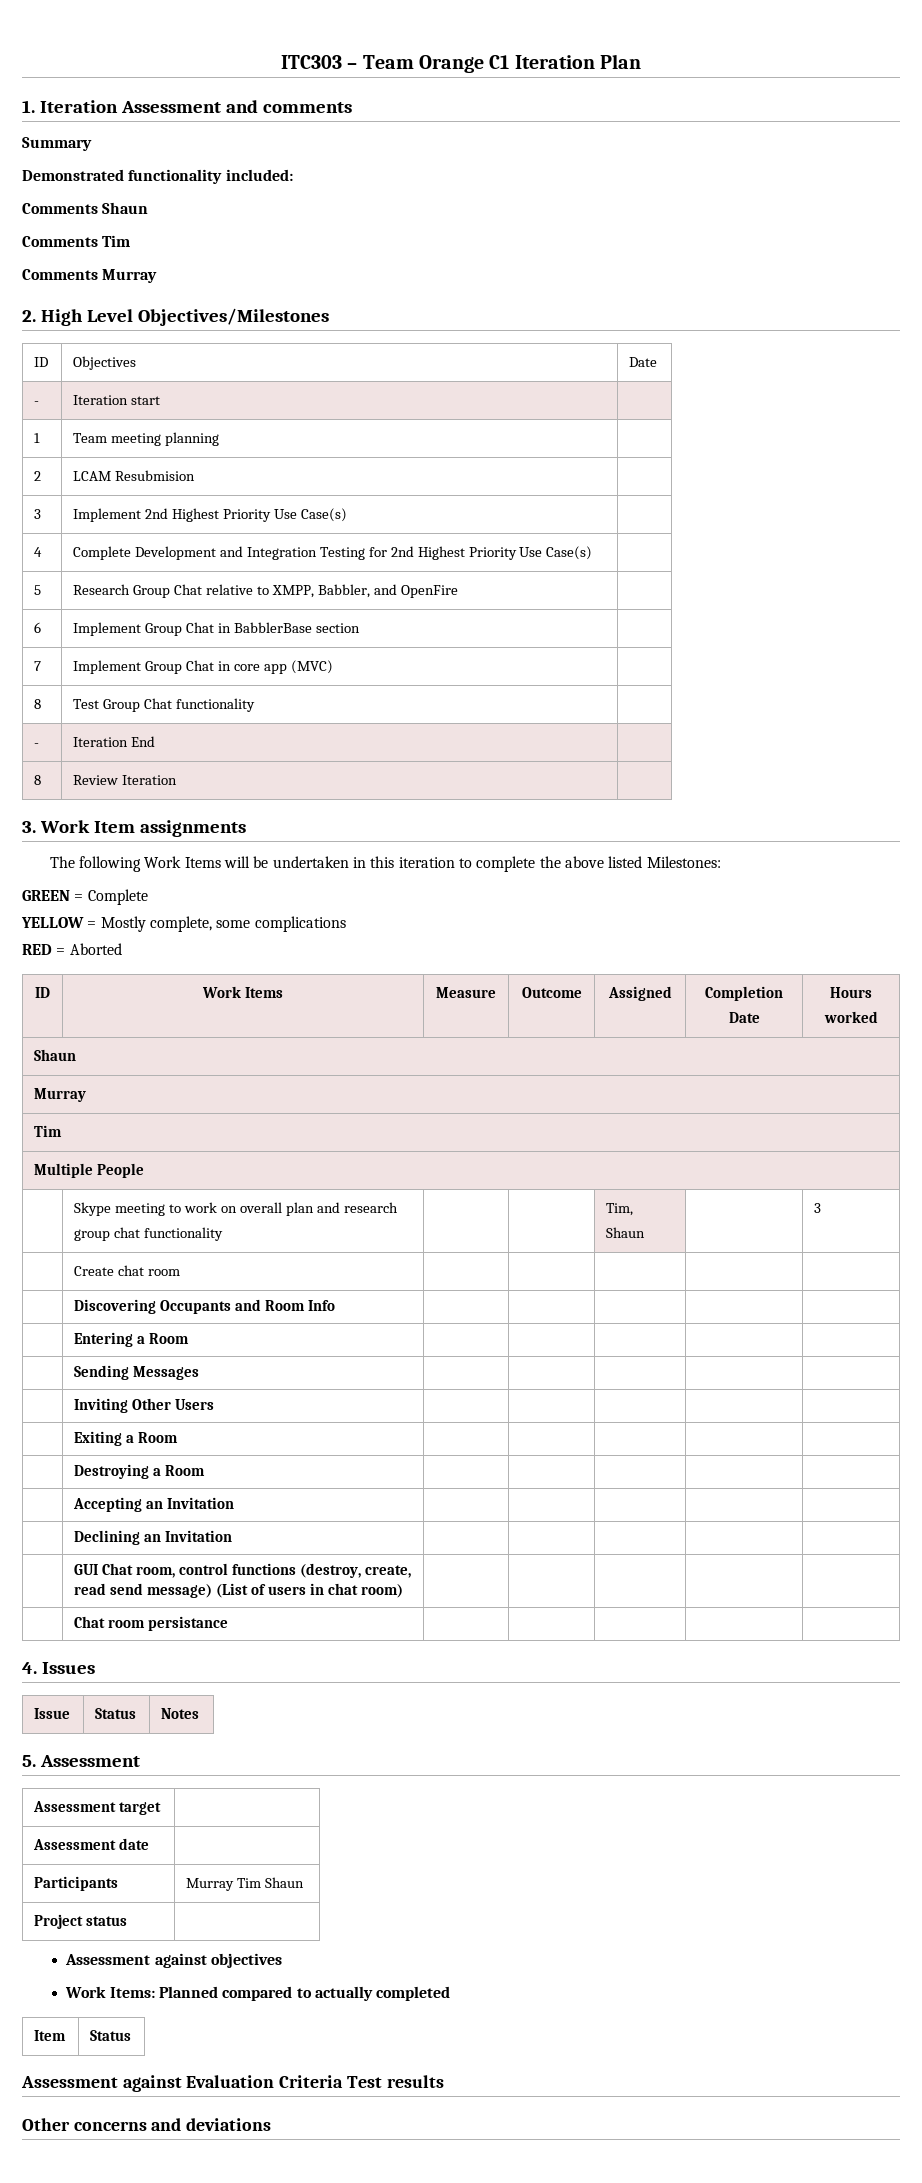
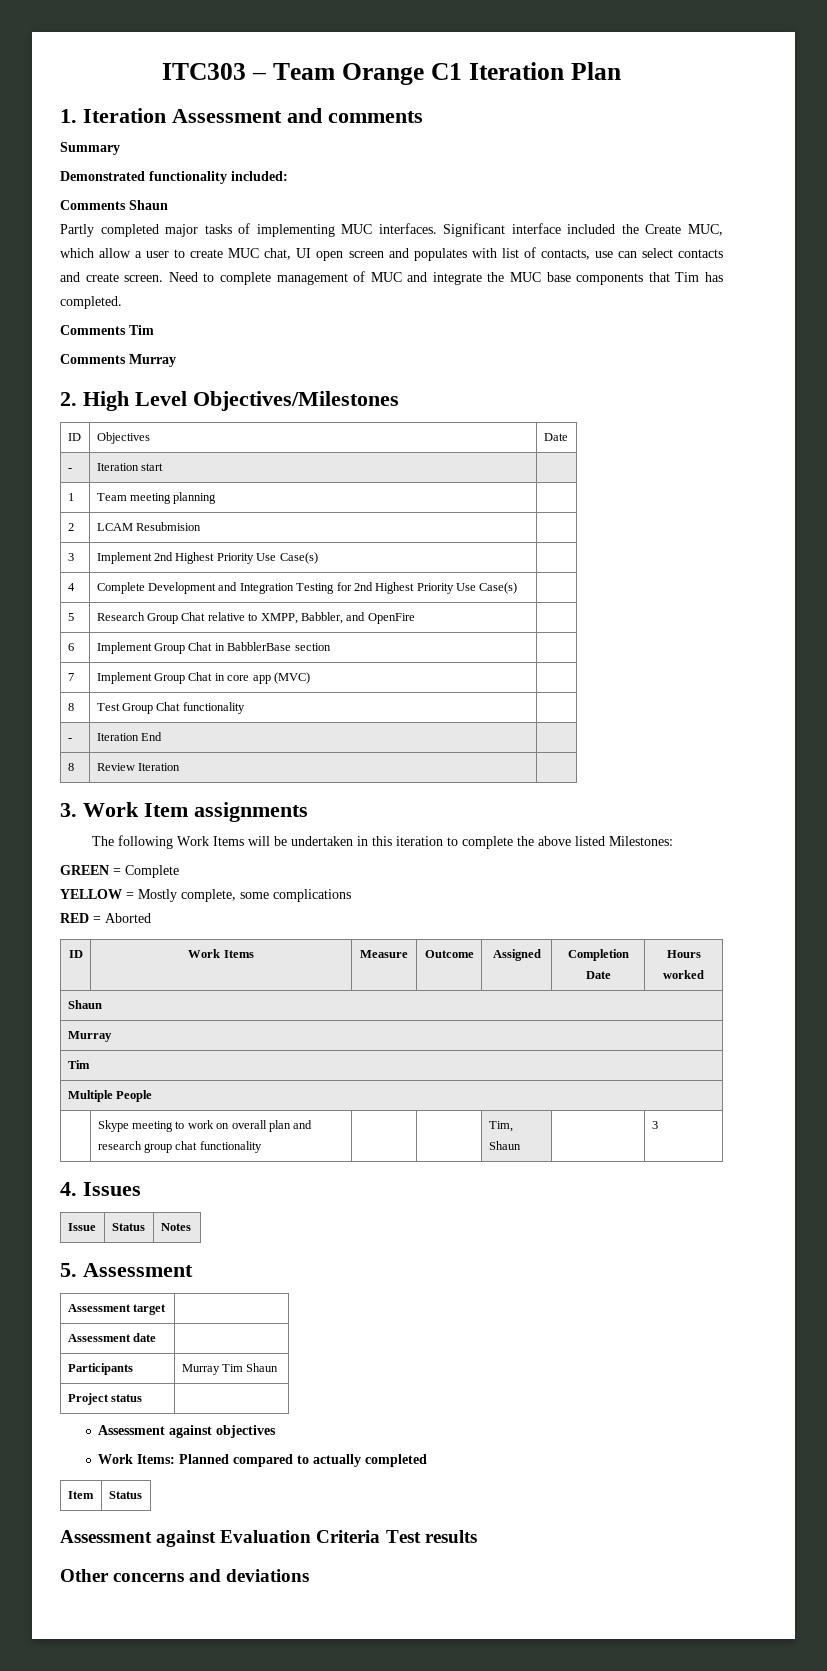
+ Partly completed major tasks of implementing MUC interfaces. Significant interface included the Create MUC, which allow a user to create MUC chat, UI open screen and populates with list of contacts, use can select contacts and create screen. Need to complete management of MUC and integrate the MUC base components that Tim has completed.
- | Create chat room | | | | |
- | Discovering Occupants and Room Info | | | | |
- | Entering a Room | | | | |
- | Sending Messages | | | | |
- | Inviting Other Users | | | | |
- | Exiting a Room | | | | |
- | Destroying a Room | | | | |
- | Accepting an Invitation | | | | |
- | Declining an Invitation | | | | |
- | GUI Chat room, control functions (destroy, create, read send message) (List of users in chat room) | | | | |
- | Chat room persistance | | | | |

